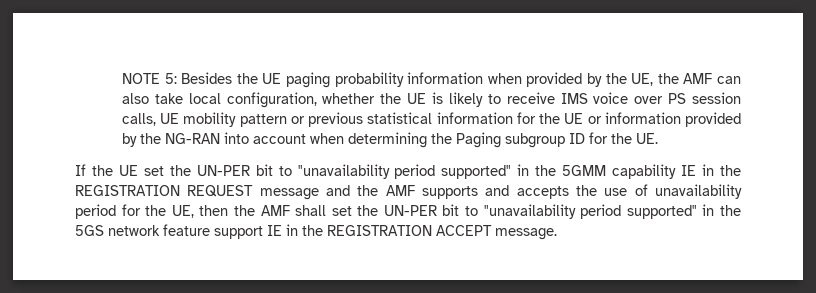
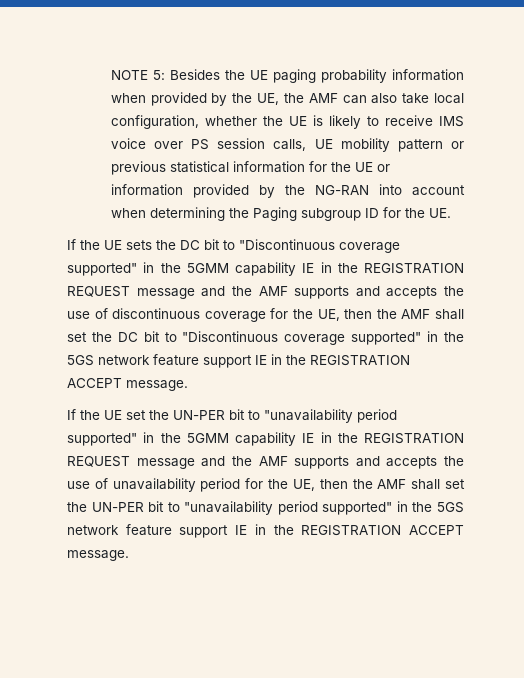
+ If the UE sets the DC bit to "Discontinuous coverage supported" in the 5GMM capability IE in the REGISTRATION REQUEST message and the AMF supports and accepts the use of discontinuous coverage for the UE, then the AMF shall set the DC bit to "Discontinuous coverage supported" in the 5GS network feature support IE in the REGISTRATION ACCEPT message.

